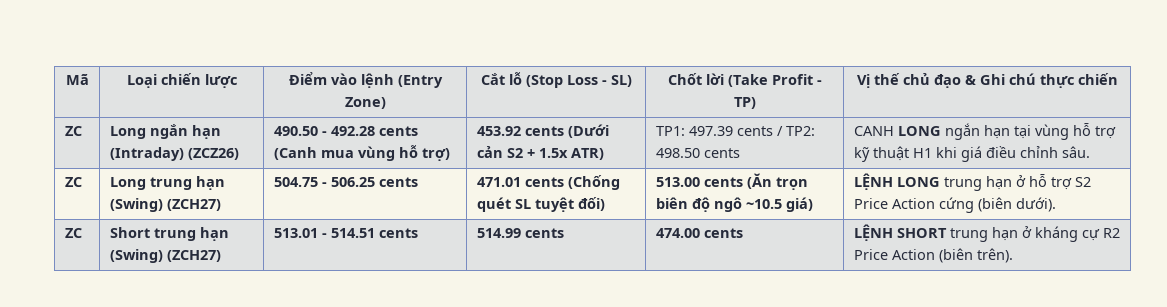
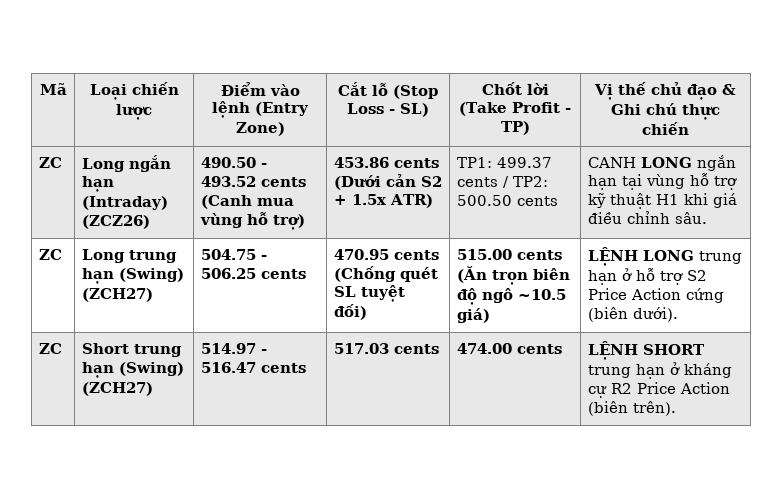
- 490.50 - 492.28 cents (Canh mua vùng hỗ trợ)
+ 490.50 - 493.52 cents (Canh mua vùng hỗ trợ)
- 453.92 cents (Dưới cản S2 + 1.5x ATR)
+ 453.86 cents (Dưới cản S2 + 1.5x ATR)
- TP1: 497.39 cents / TP2: 498.50 cents
+ TP1: 499.37 cents / TP2: 500.50 cents
- ZC | Long trung hạn (Swing) (ZCH27) | 504.75 - 506.25 cents | 471.01 cents (Chống quét SL tuyệt đối) | 513.00 cents (Ăn trọn biên độ ngô ~10.5 giá) | LỆNH LONG trung hạn ở hỗ trợ S2 Price Action cứng (biên dưới).
+ ZC | Long trung hạn (Swing) (ZCH27) | 504.75 - 506.25 cents | 470.95 cents (Chống quét SL tuyệt đối) | 515.00 cents (Ăn trọn biên độ ngô ~10.5 giá) | LỆNH LONG trung hạn ở hỗ trợ S2 Price Action cứng (biên dưới).
- ZC | Short trung hạn (Swing) (ZCH27) | 513.01 - 514.51 cents | 514.99 cents | 474.00 cents | LỆNH SHORT trung hạn ở kháng cự R2 Price Action (biên trên).
+ ZC | Short trung hạn (Swing) (ZCH27) | 514.97 - 516.47 cents | 517.03 cents | 474.00 cents | LỆNH SHORT trung hạn ở kháng cự R2 Price Action (biên trên).

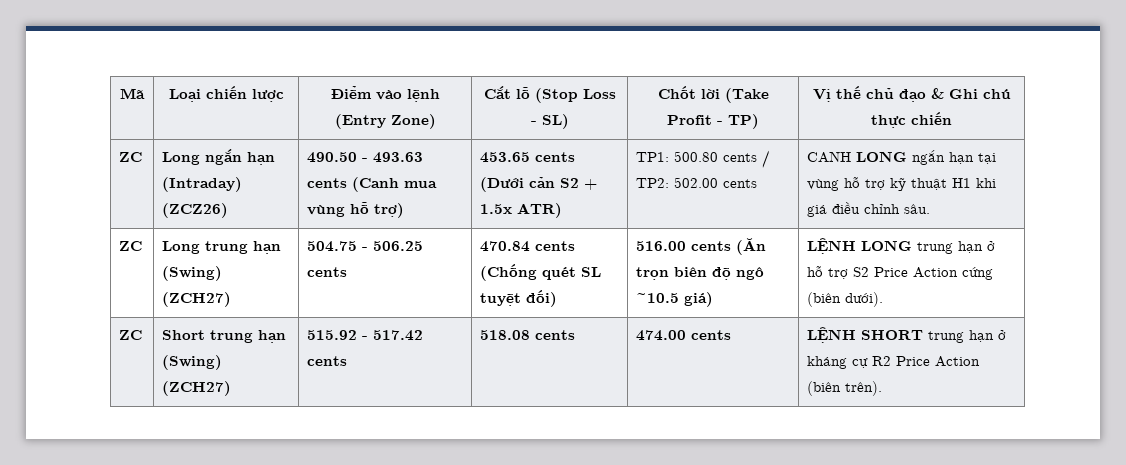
- 490.50 - 493.52 cents (Canh mua vùng hỗ trợ)
+ 490.50 - 493.63 cents (Canh mua vùng hỗ trợ)
- 453.86 cents (Dưới cản S2 + 1.5x ATR)
+ 453.65 cents (Dưới cản S2 + 1.5x ATR)
- TP1: 499.37 cents / TP2: 500.50 cents
+ TP1: 500.80 cents / TP2: 502.00 cents
- ZC | Long trung hạn (Swing) (ZCH27) | 504.75 - 506.25 cents | 470.95 cents (Chống quét SL tuyệt đối) | 515.00 cents (Ăn trọn biên độ ngô ~10.5 giá) | LỆNH LONG trung hạn ở hỗ trợ S2 Price Action cứng (biên dưới).
+ ZC | Long trung hạn (Swing) (ZCH27) | 504.75 - 506.25 cents | 470.84 cents (Chống quét SL tuyệt đối) | 516.00 cents (Ăn trọn biên độ ngô ~10.5 giá) | LỆNH LONG trung hạn ở hỗ trợ S2 Price Action cứng (biên dưới).
- ZC | Short trung hạn (Swing) (ZCH27) | 514.97 - 516.47 cents | 517.03 cents | 474.00 cents | LỆNH SHORT trung hạn ở kháng cự R2 Price Action (biên trên).
+ ZC | Short trung hạn (Swing) (ZCH27) | 515.92 - 517.42 cents | 518.08 cents | 474.00 cents | LỆNH SHORT trung hạn ở kháng cự R2 Price Action (biên trên).

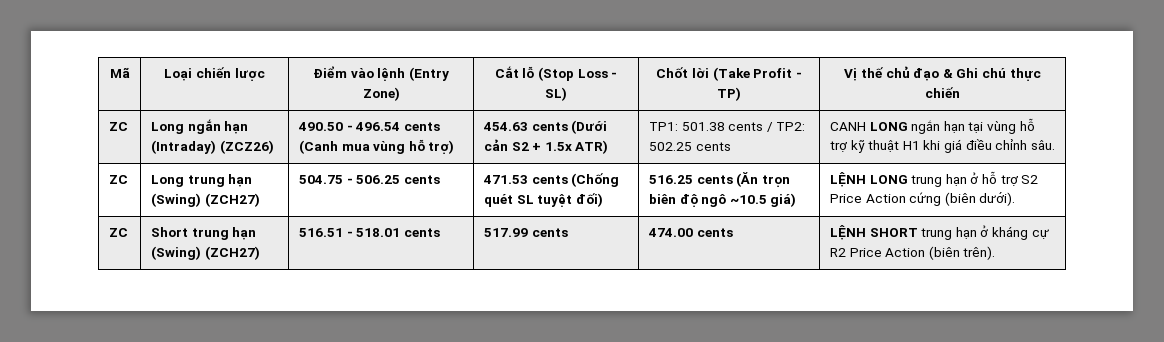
- 490.50 - 493.63 cents (Canh mua vùng hỗ trợ)
+ 490.50 - 496.54 cents (Canh mua vùng hỗ trợ)
- 453.65 cents (Dưới cản S2 + 1.5x ATR)
+ 454.63 cents (Dưới cản S2 + 1.5x ATR)
- TP1: 500.80 cents / TP2: 502.00 cents
+ TP1: 501.38 cents / TP2: 502.25 cents
- ZC | Long trung hạn (Swing) (ZCH27) | 504.75 - 506.25 cents | 470.84 cents (Chống quét SL tuyệt đối) | 516.00 cents (Ăn trọn biên độ ngô ~10.5 giá) | LỆNH LONG trung hạn ở hỗ trợ S2 Price Action cứng (biên dưới).
+ ZC | Long trung hạn (Swing) (ZCH27) | 504.75 - 506.25 cents | 471.53 cents (Chống quét SL tuyệt đối) | 516.25 cents (Ăn trọn biên độ ngô ~10.5 giá) | LỆNH LONG trung hạn ở hỗ trợ S2 Price Action cứng (biên dưới).
- ZC | Short trung hạn (Swing) (ZCH27) | 515.92 - 517.42 cents | 518.08 cents | 474.00 cents | LỆNH SHORT trung hạn ở kháng cự R2 Price Action (biên trên).
+ ZC | Short trung hạn (Swing) (ZCH27) | 516.51 - 518.01 cents | 517.99 cents | 474.00 cents | LỆNH SHORT trung hạn ở kháng cự R2 Price Action (biên trên).

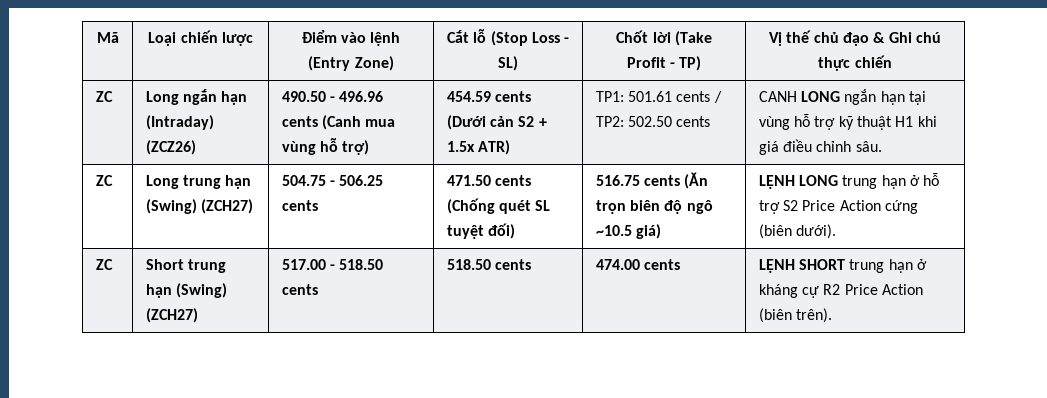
- 490.50 - 496.54 cents (Canh mua vùng hỗ trợ)
+ 490.50 - 496.96 cents (Canh mua vùng hỗ trợ)
- 454.63 cents (Dưới cản S2 + 1.5x ATR)
+ 454.59 cents (Dưới cản S2 + 1.5x ATR)
- TP1: 501.38 cents / TP2: 502.25 cents
+ TP1: 501.61 cents / TP2: 502.50 cents
- ZC | Long trung hạn (Swing) (ZCH27) | 504.75 - 506.25 cents | 471.53 cents (Chống quét SL tuyệt đối) | 516.25 cents (Ăn trọn biên độ ngô ~10.5 giá) | LỆNH LONG trung hạn ở hỗ trợ S2 Price Action cứng (biên dưới).
+ ZC | Long trung hạn (Swing) (ZCH27) | 504.75 - 506.25 cents | 471.50 cents (Chống quét SL tuyệt đối) | 516.75 cents (Ăn trọn biên độ ngô ~10.5 giá) | LỆNH LONG trung hạn ở hỗ trợ S2 Price Action cứng (biên dưới).
- ZC | Short trung hạn (Swing) (ZCH27) | 516.51 - 518.01 cents | 517.99 cents | 474.00 cents | LỆNH SHORT trung hạn ở kháng cự R2 Price Action (biên trên).
+ ZC | Short trung hạn (Swing) (ZCH27) | 517.00 - 518.50 cents | 518.50 cents | 474.00 cents | LỆNH SHORT trung hạn ở kháng cự R2 Price Action (biên trên).

